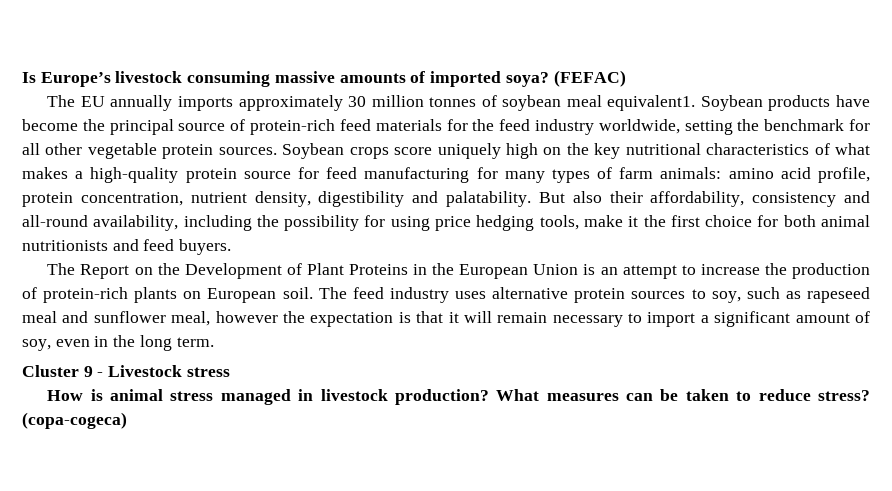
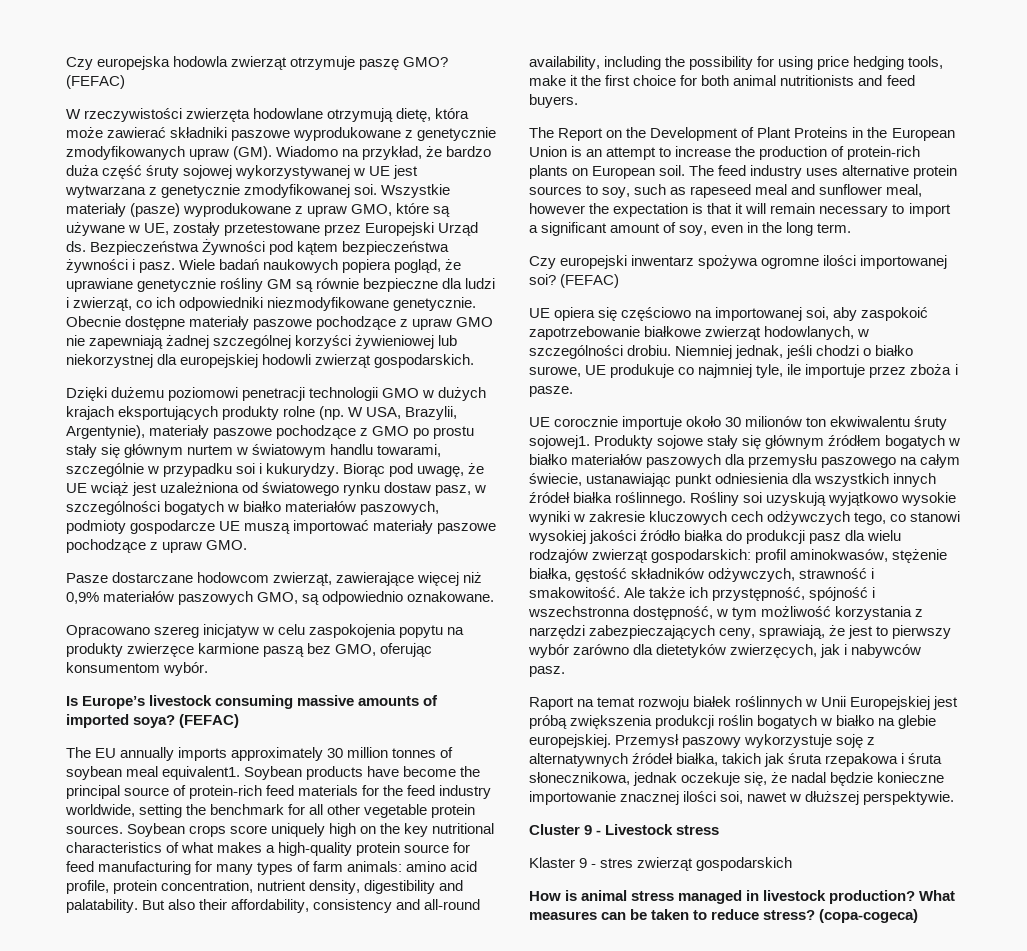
+ Czy europejska hodowla zwierząt otrzymuje paszę GMO? (FEFAC)
+ W rzeczywistości zwierzęta hodowlane otrzymują dietę, która może zawierać składniki paszowe wyprodukowane z genetycznie zmodyfikowanych upraw (GM). Wiadomo na przykład, że bardzo duża część śruty sojowej wykorzystywanej w UE jest wytwarzana z genetycznie zmodyfikowanej soi. Wszystkie materiały (pasze) wyprodukowane z upraw GMO, które są używane w UE, zostały przetestowane przez Europejski Urząd ds. Bezpieczeństwa Żywności pod kątem bezpieczeństwa żywności i pasz. Wiele badań naukowych popiera pogląd, że uprawiane genetycznie rośliny GM są równie bezpieczne dla ludzi i zwierząt, co ich odpowiedniki niezmodyfikowane genetycznie. Obecnie dostępne materiały paszowe pochodzące z upraw GMO nie zapewniają żadnej szczególnej korzyści żywieniowej lub niekorzystnej dla europejskiej hodowli zwierząt gospodarskich.
+ Dzięki dużemu poziomowi penetracji technologii GMO w dużych krajach eksportujących produkty rolne (np. W USA, Brazylii, Argentynie), materiały paszowe pochodzące z GMO po prostu stały się głównym nurtem w światowym handlu towarami, szczególnie w przypadku soi i kukurydzy. Biorąc pod uwagę, że UE wciąż jest uzależniona od światowego rynku dostaw pasz, w szczególności bogatych w białko materiałów paszowych, podmioty gospodarcze UE muszą importować materiały paszowe pochodzące z upraw GMO.
+ Pasze dostarczane hodowcom zwierząt, zawierające więcej niż 0,9% materiałów paszowych GMO, są odpowiednio oznakowane.
+ Opracowano szereg inicjatyw w celu zaspokojenia popytu na produkty zwierzęce karmione paszą bez GMO, oferując konsumentom wybór.
+ Czy europejski inwentarz spożywa ogromne ilości importowanej soi? (FEFAC)
+ UE opiera się częściowo na importowanej soi, aby zaspokoić zapotrzebowanie białkowe zwierząt hodowlanych, w szczególności drobiu. Niemniej jednak, jeśli chodzi o białko surowe, UE produkuje co najmniej tyle, ile importuje przez zboża i pasze.
+ UE corocznie importuje około 30 milionów ton ekwiwalentu śruty sojowej1. Produkty sojowe stały się głównym źródłem bogatych w białko materiałów paszowych dla przemysłu paszowego na całym świecie, ustanawiając punkt odniesienia dla wszystkich innych źródeł białka roślinnego. Rośliny soi uzyskują wyjątkowo wysokie wyniki w zakresie kluczowych cech odżywczych tego, co stanowi wysokiej jakości źródło białka do produkcji pasz dla wielu rodzajów zwierząt gospodarskich: profil aminokwasów, stężenie białka, gęstość składników odżywczych, strawność i smakowitość. Ale także ich przystępność, spójność i wszechstronna dostępność, w tym możliwość korzystania z narzędzi zabezpieczających ceny, sprawiają, że jest to pierwszy wybór zarówno dla dietetyków zwierzęcych, jak i nabywców pasz.
+ Raport na temat rozwoju białek roślinnych w Unii Europejskiej jest próbą zwiększenia produkcji roślin bogatych w białko na glebie europejskiej. Przemysł paszowy wykorzystuje soję z alternatywnych źródeł białka, takich jak śruta rzepakowa i śruta słonecznikowa, jednak oczekuje się, że nadal będzie konieczne importowanie znacznej ilości soi, nawet w dłuższej perspektywie.
+ Klaster 9 - stres zwierząt gospodarskich

